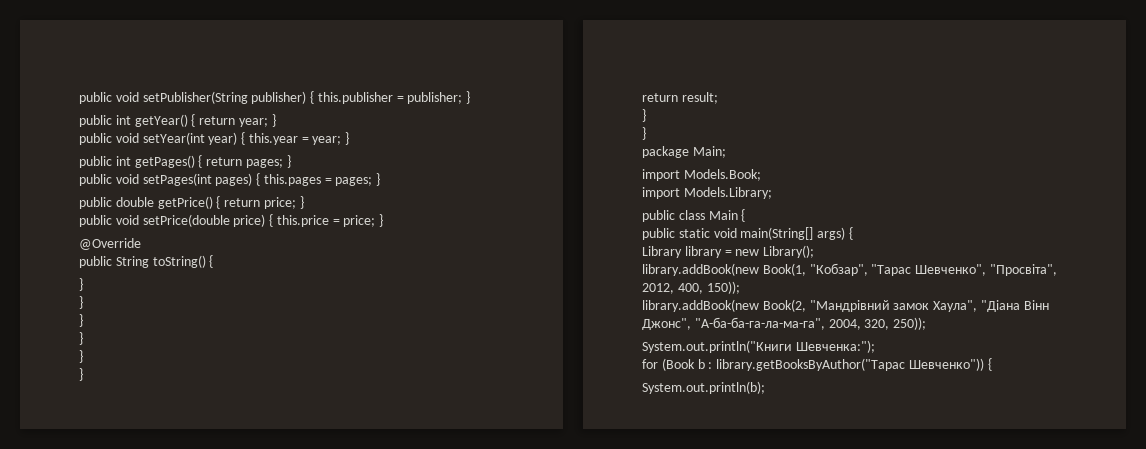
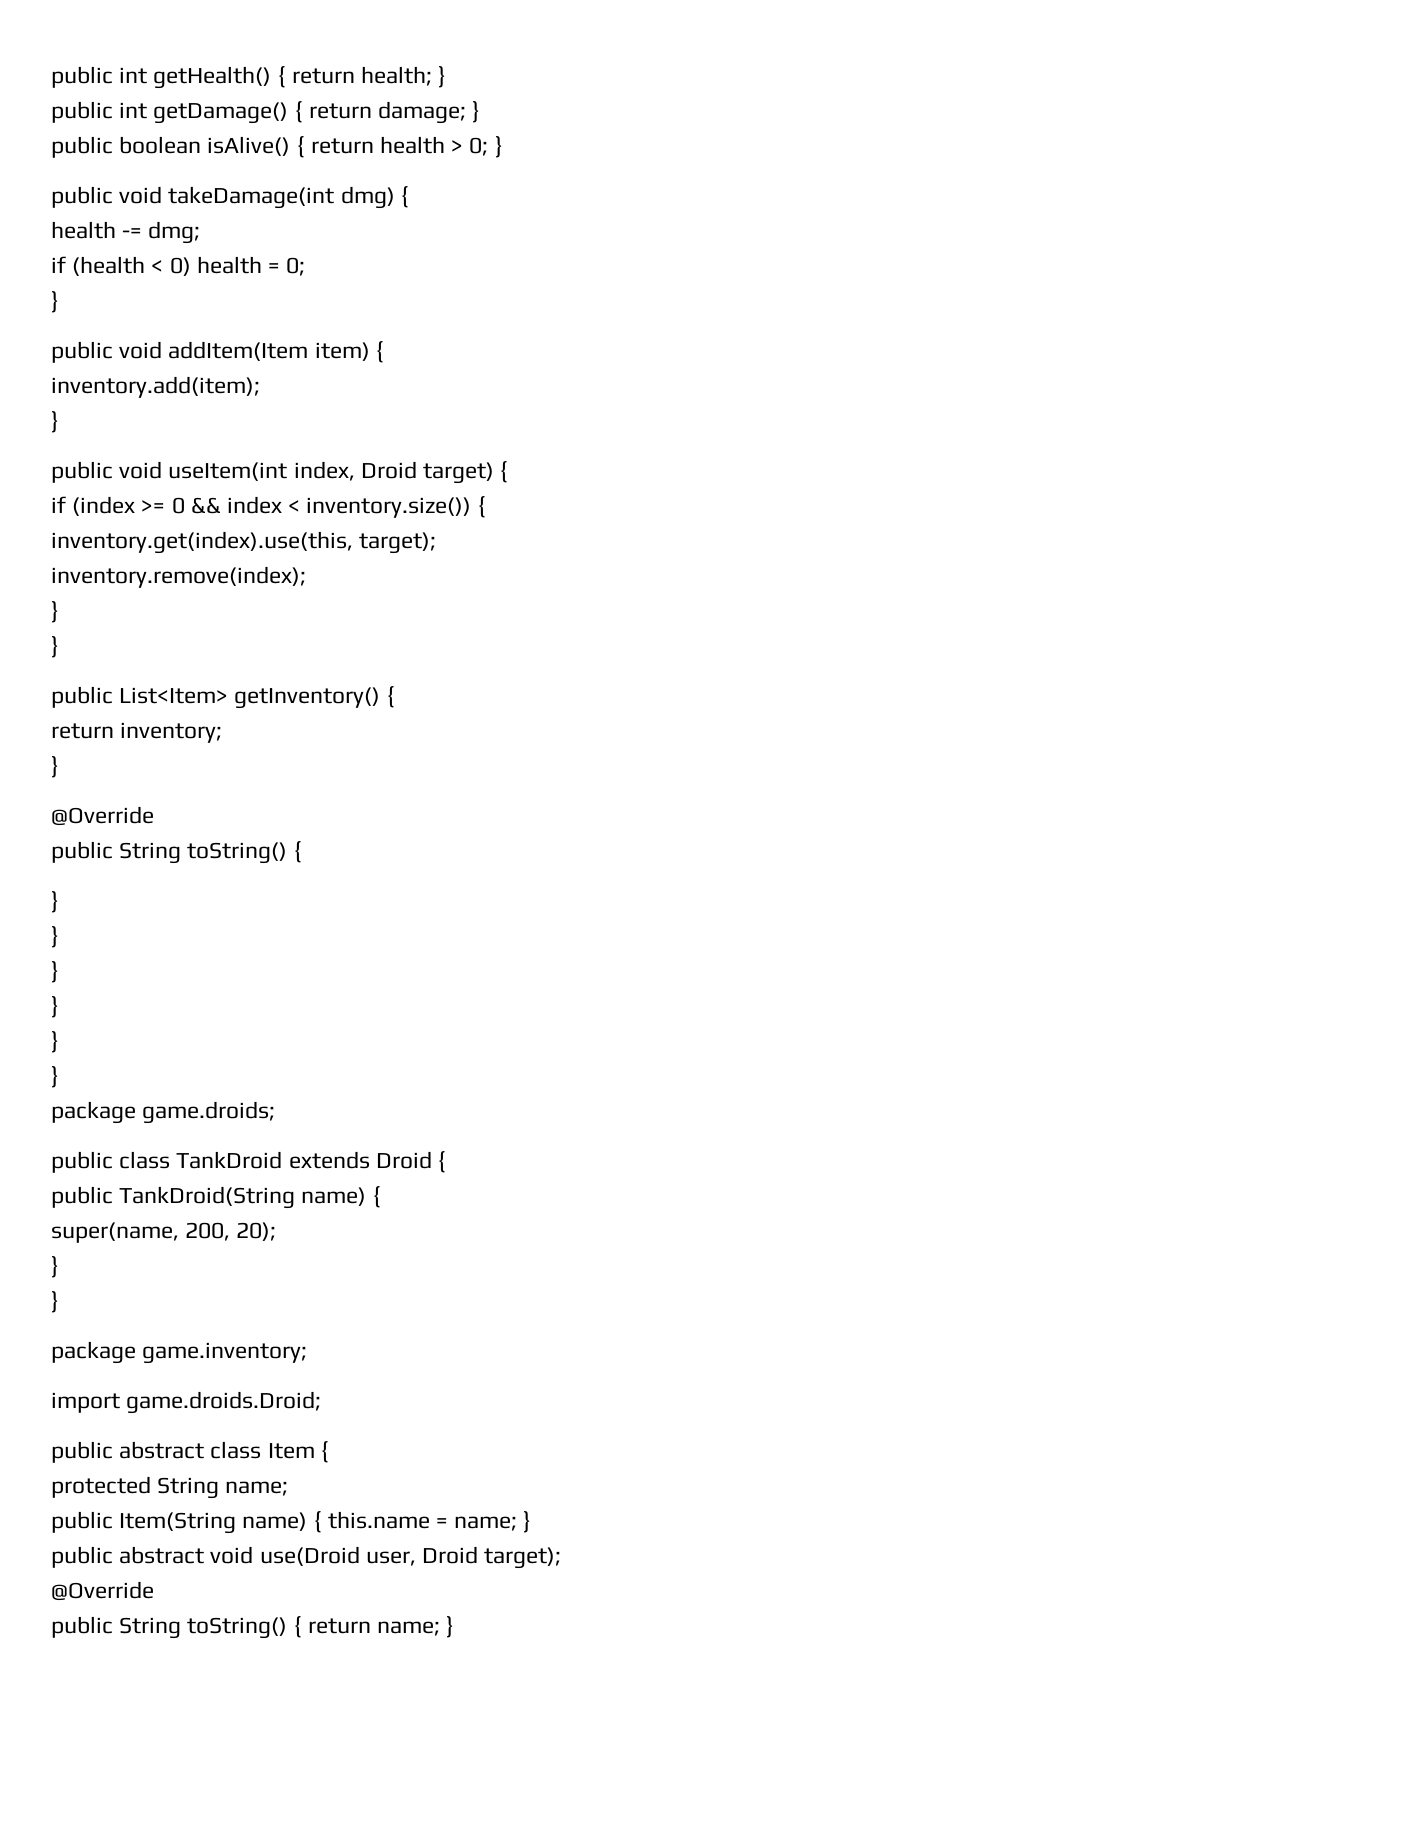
- public void setPublisher(String publisher) { this.publisher = publisher; }
- public int getYear() { return year; }
- public void setYear(int year) { this.year = year; }
- public int getPages() { return pages; }
- public void setPages(int pages) { this.pages = pages; }
- public double getPrice() { return price; }
- public void setPrice(double price) { this.price = price; }
+ public int getHealth() { return health; }
+ public int getDamage() { return damage; }
+ public boolean isAlive() { return health > 0; }
+ public void takeDamage(int dmg) {
+ health -= dmg;
+ if (health < 0) health = 0;
+ }
+ public void addItem(Item item) {
+ inventory.add(item);
+ }
+ public void useItem(int index, Droid target) {
+ if (index >= 0 && index < inventory.size()) {
+ inventory.get(index).use(this, target);
+ inventory.remove(index);
+ }
+ }
+ public List<Item> getInventory() {
+ return inventory;
+ }
- return result;
+ package game.droids;
+ public class TankDroid extends Droid {
+ public TankDroid(String name) {
+ super(name, 200, 20);
  }
  }
- package Main;
- import Models.Book;
- import Models.Library;
- public class Main {
- public static void main(String[] args) {
- Library library = new Library();
- library.addBook(new Book(1, "Кобзар", "Тарас Шевченко", "Просвіта", 2012, 400, 150));
- library.addBook(new Book(2, "Мандрівний замок Хаула", "Діана Вінн Джонс", "А-ба-ба-га-ла-ма-га", 2004, 320, 250));
- System.out.println("Книги Шевченка:");
- for (Book b : library.getBooksByAuthor("Тарас Шевченко")) {
- System.out.println(b);
+ package game.inventory;
+ import game.droids.Droid;
+ public abstract class Item {
+ protected String name;
+ public Item(String name) { this.name = name; }
+ public abstract void use(Droid user, Droid target);
+ @Override
+ public String toString() { return name; }

